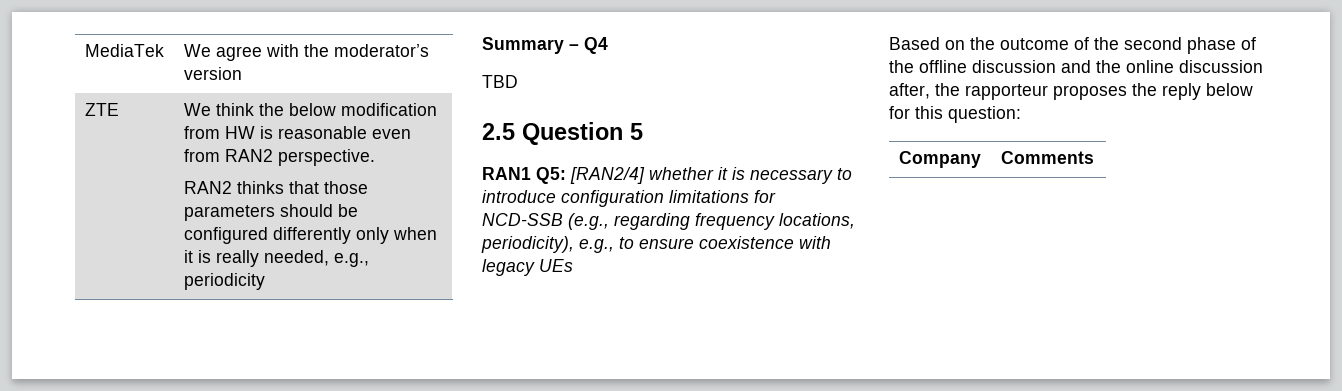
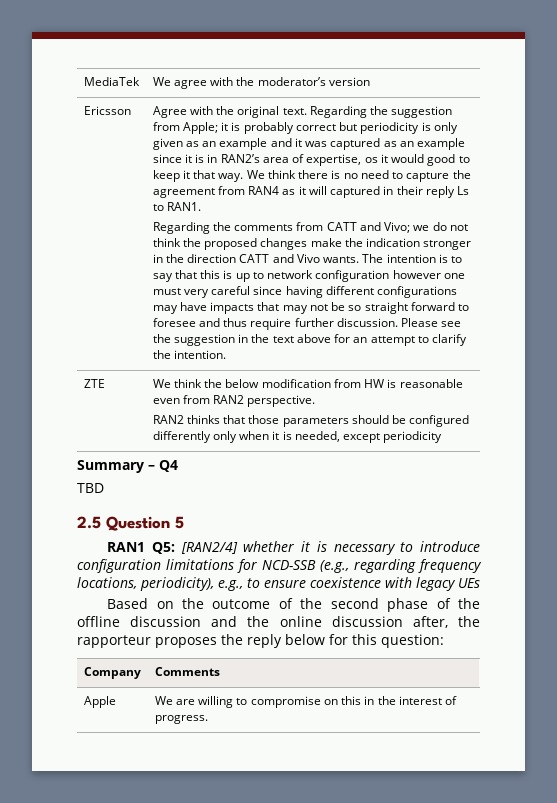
+ Ericsson | Agree with the original text. Regarding the suggestion from Apple; it is probably correct but periodicity is only given as an example and it was captured as an example since it is in RAN2’s area of expertise, os it would good to keep it that way. We think there is no need to capture the agreement from RAN4 as it will captured in their reply Ls to RAN1.
+ Regarding the comments from CATT and Vivo; we do not think the proposed changes make the indication stronger in the direction CATT and Vivo wants. The intention is to say that this is up to network configuration however one must very careful since having different configurations may have impacts that may not be so straight forward to foresee and thus require further discussion. Please see the suggestion in the text above for an attempt to clarify the intention.
  ZTE | We think the below modification from HW is reasonable even from RAN2 perspective.
- RAN2 thinks that those parameters should be configured differently only when it is really needed, e.g., periodicity
+ RAN2 thinks that those parameters should be configured differently only when it is needed, except periodicity
+ Apple | We are willing to compromise on this in the interest of progress.

